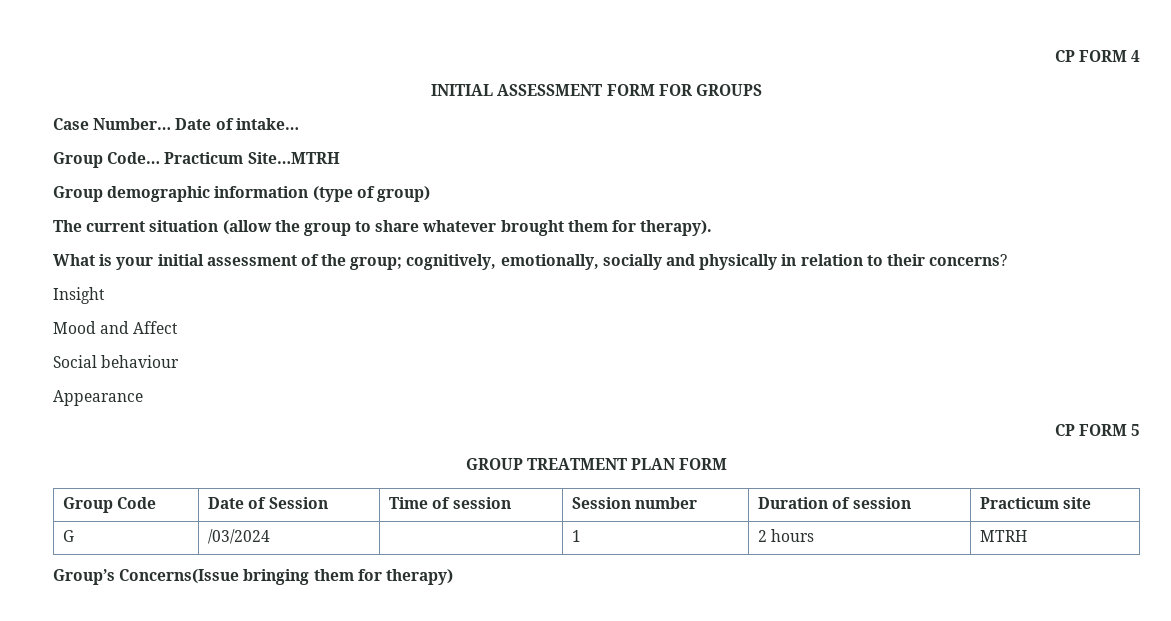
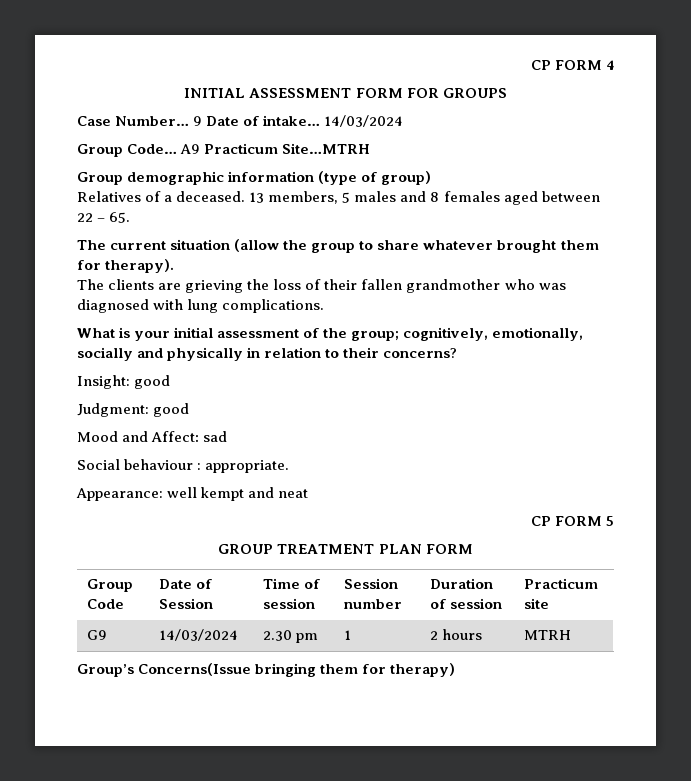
- Date of intake…
+ 9 Date of intake… 14/03/2024
- Practicum Site…MTRH
+ A9 Practicum Site…MTRH
+ Relatives of a deceased. 13 members, 5 males and 8 females aged between 22 – 65.
+ The clients are grieving the loss of their fallen grandmother who was diagnosed with lung complications.
- Insight
+ Insight: good
+ Judgment: good
- Mood and Affect
+ Mood and Affect: sad
- Social behaviour
- Appearance
+ Social behaviour : appropriate.
+ Appearance: well kempt and neat
- G | /03/2024 | | 1 | 2 hours | MTRH
+ G9 | 14/03/2024 | 2.30 pm | 1 | 2 hours | MTRH

